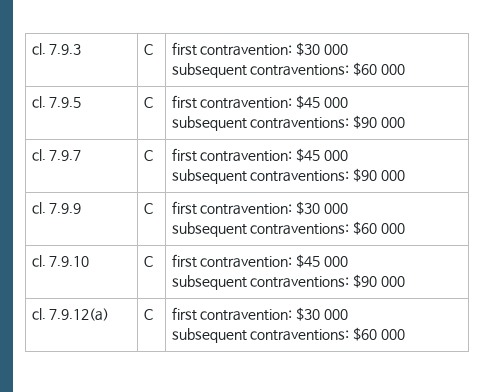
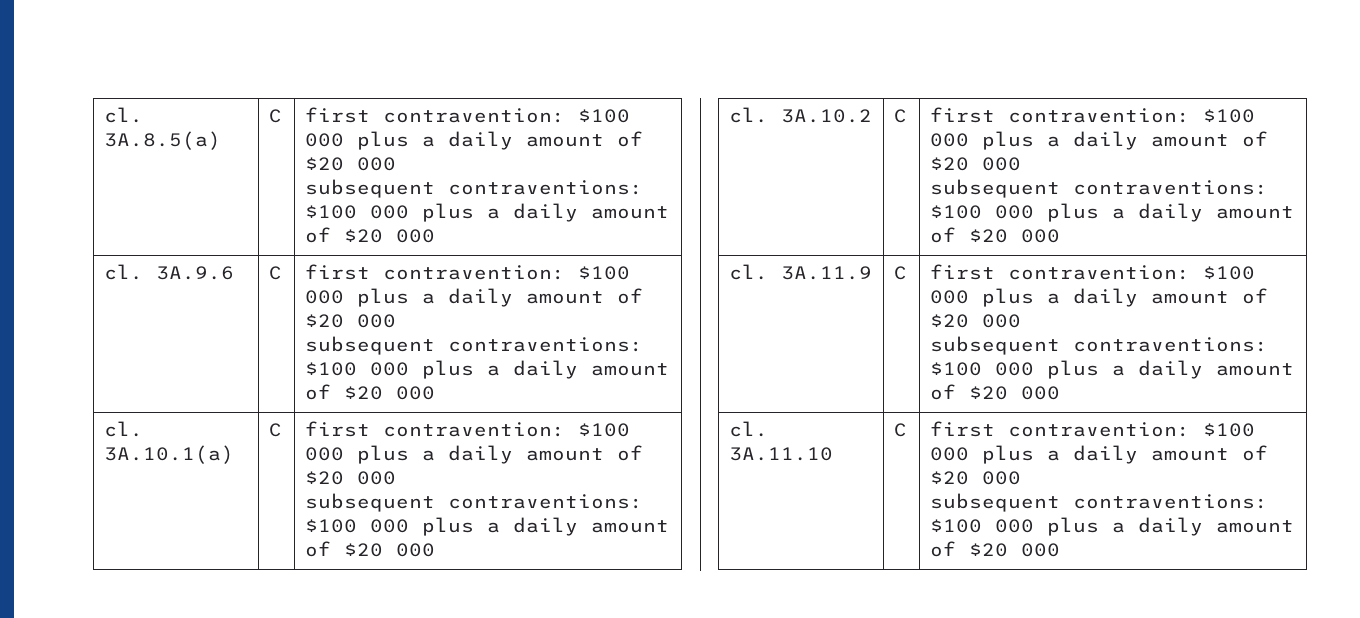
- cl. 7.9.3 | C | first contravention: $30 000
- subsequent contraventions: $60 000
- cl. 7.9.5 | C | first contravention: $45 000
- subsequent contraventions: $90 000
- cl. 7.9.7 | C | first contravention: $45 000
- subsequent contraventions: $90 000
- cl. 7.9.9 | C | first contravention: $30 000
- subsequent contraventions: $60 000
- cl. 7.9.10 | C | first contravention: $45 000
- subsequent contraventions: $90 000
- cl. 7.9.12(a) | C | first contravention: $30 000
- subsequent contraventions: $60 000
+ cl. 3A.8.5(a) | C | first contravention: $100 000 plus a daily amount of $20 000
+ subsequent contraventions: $100 000 plus a daily amount of $20 000
+ cl. 3A.9.6 | C | first contravention: $100 000 plus a daily amount of $20 000
+ subsequent contraventions: $100 000 plus a daily amount of $20 000
+ cl. 3A.10.1(a) | C | first contravention: $100 000 plus a daily amount of $20 000
+ subsequent contraventions: $100 000 plus a daily amount of $20 000
+ cl. 3A.10.2 | C | first contravention: $100 000 plus a daily amount of $20 000
+ subsequent contraventions: $100 000 plus a daily amount of $20 000
+ cl. 3A.11.9 | C | first contravention: $100 000 plus a daily amount of $20 000
+ subsequent contraventions: $100 000 plus a daily amount of $20 000
+ cl. 3A.11.10 | C | first contravention: $100 000 plus a daily amount of $20 000
+ subsequent contraventions: $100 000 plus a daily amount of $20 000

